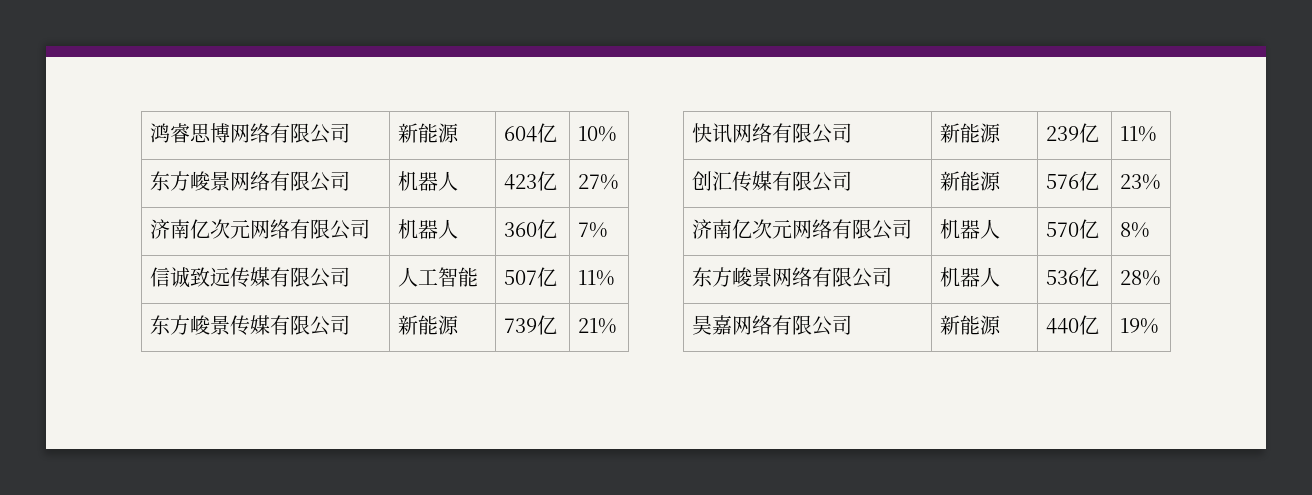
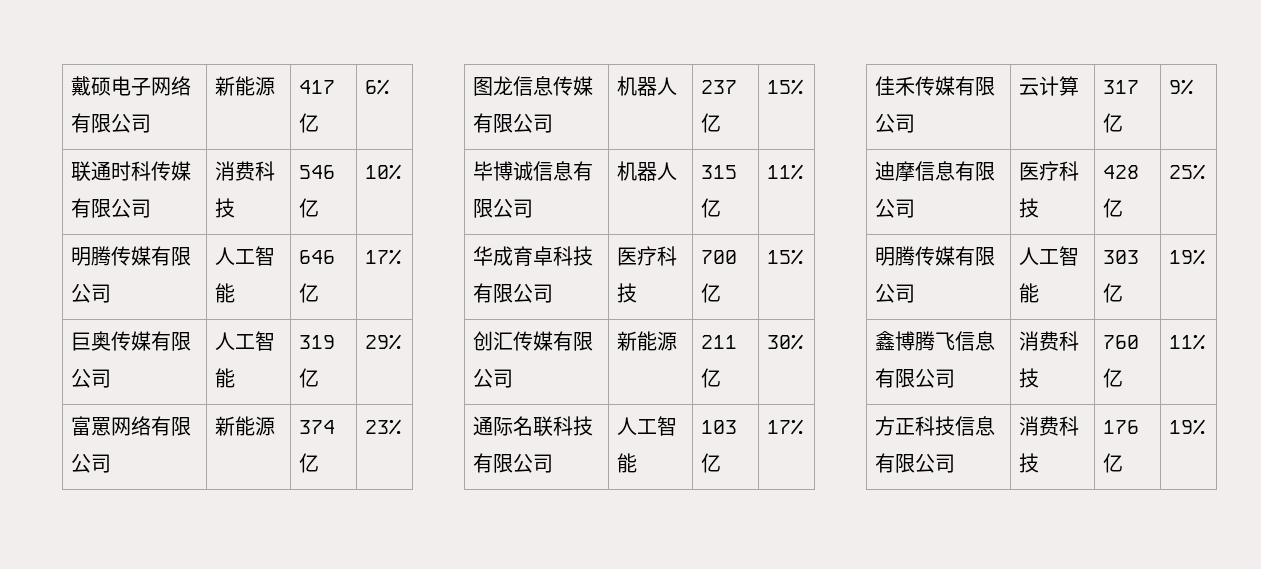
- 鸿睿思博网络有限公司 | 新能源 | 604亿 | 10%
- 东方峻景网络有限公司 | 机器人 | 423亿 | 27%
- 济南亿次元网络有限公司 | 机器人 | 360亿 | 7%
- 信诚致远传媒有限公司 | 人工智能 | 507亿 | 11%
- 东方峻景传媒有限公司 | 新能源 | 739亿 | 21%
- 快讯网络有限公司 | 新能源 | 239亿 | 11%
+ 戴硕电子网络有限公司 | 新能源 | 417亿 | 6%
+ 联通时科传媒有限公司 | 消费科技 | 546亿 | 10%
+ 明腾传媒有限公司 | 人工智能 | 646亿 | 17%
+ 巨奥传媒有限公司 | 人工智能 | 319亿 | 29%
+ 富罳网络有限公司 | 新能源 | 374亿 | 23%
+ 图龙信息传媒有限公司 | 机器人 | 237亿 | 15%
+ 毕博诚信息有限公司 | 机器人 | 315亿 | 11%
+ 华成育卓科技有限公司 | 医疗科技 | 700亿 | 15%
- 创汇传媒有限公司 | 新能源 | 576亿 | 23%
- 济南亿次元网络有限公司 | 机器人 | 570亿 | 8%
- 东方峻景网络有限公司 | 机器人 | 536亿 | 28%
- 昊嘉网络有限公司 | 新能源 | 440亿 | 19%
+ 创汇传媒有限公司 | 新能源 | 211亿 | 30%
+ 通际名联科技有限公司 | 人工智能 | 103亿 | 17%
+ 佳禾传媒有限公司 | 云计算 | 317亿 | 9%
+ 迪摩信息有限公司 | 医疗科技 | 428亿 | 25%
+ 明腾传媒有限公司 | 人工智能 | 303亿 | 19%
+ 鑫博腾飞信息有限公司 | 消费科技 | 760亿 | 11%
+ 方正科技信息有限公司 | 消费科技 | 176亿 | 19%

